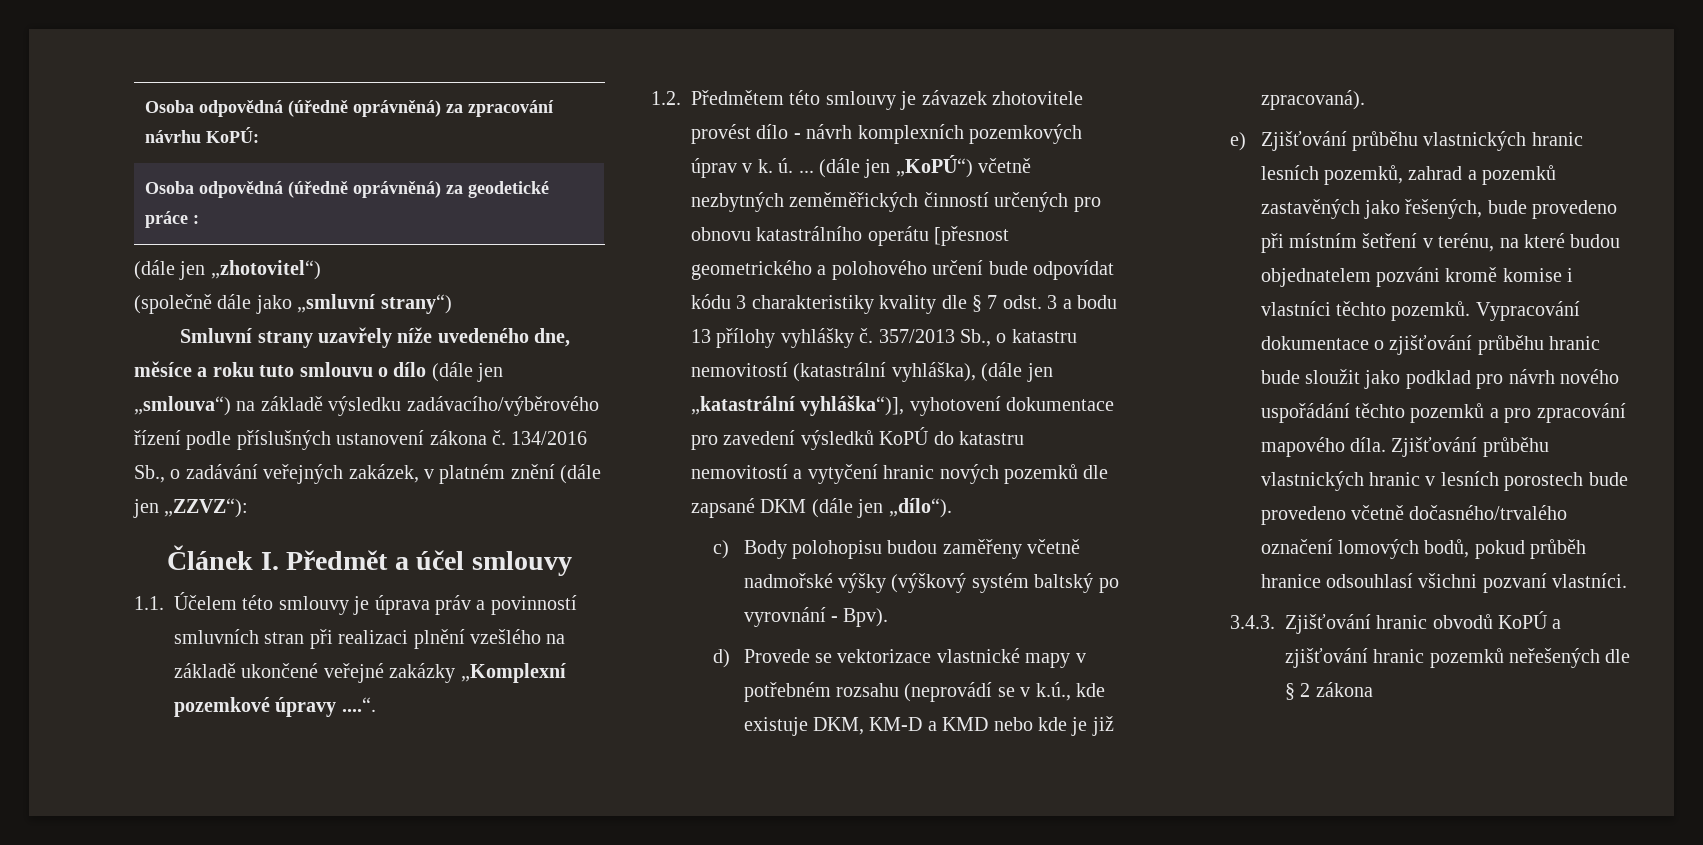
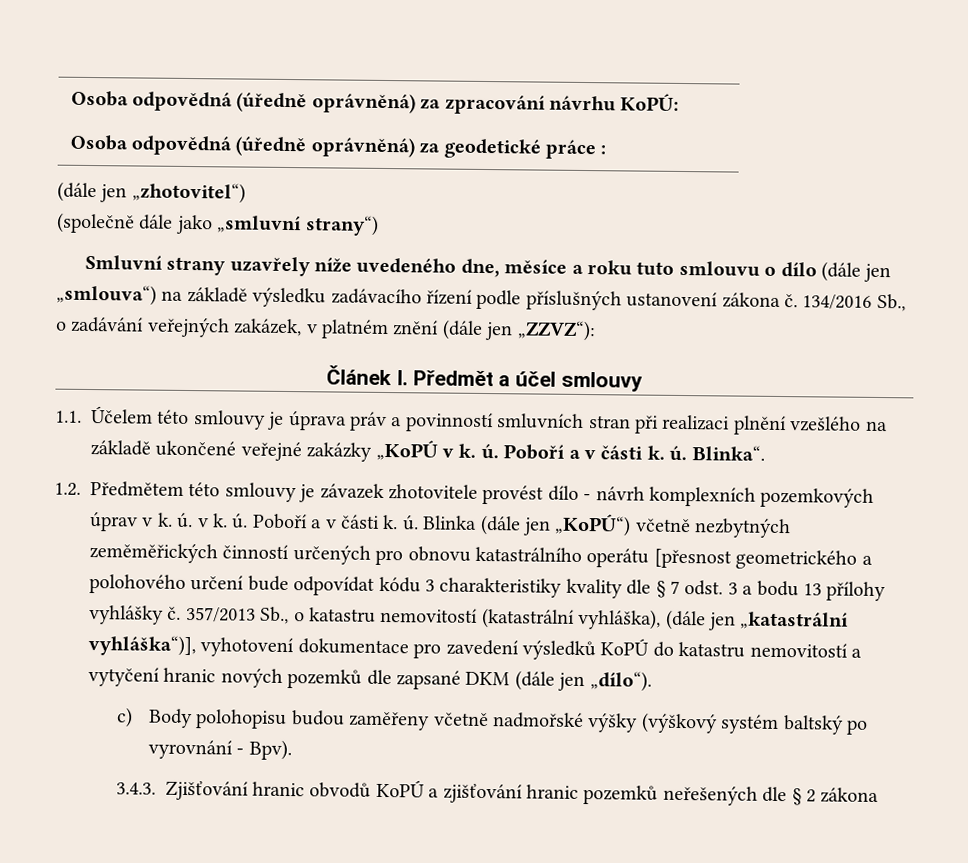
- Smluvní strany uzavřely níže uvedeného dne, měsíce a roku tuto smlouvu o dílo (dále jen „smlouva“) na základě výsledku zadávacího/výběrového řízení podle příslušných ustanovení zákona č.
+ Smluvní strany uzavřely níže uvedeného dne, měsíce a roku tuto smlouvu o dílo (dále jen „smlouva“) na základě výsledku zadávacího řízení podle příslušných ustanovení zákona č.
- 1.1. Účelem této smlouvy je úprava práv a povinností smluvních stran při realizaci plnění vzešlého na základě ukončené veřejné zakázky „Komplexní pozemkové úpravy ....“.
+ 1.1. Účelem této smlouvy je úprava práv a povinností smluvních stran při realizaci plnění vzešlého na základě ukončené veřejné zakázky „KoPÚ v k. ú. Poboří a v části k. ú. Blinka“.
- 1.2. Předmětem této smlouvy je závazek zhotovitele provést dílo - návrh komplexních pozemkových úprav v k. ú. ... (dále jen „KoPÚ“) včetně nezbytných zeměměřických činností určených pro obnovu katastrálního operátu [přesnost geometrického a polohového určení bude odpovídat kódu 3 charakteristiky kvality dle § 7 odst. 3 a bodu 13 přílohy vyhlášky č.
+ 1.2. Předmětem této smlouvy je závazek zhotovitele provést dílo - návrh komplexních pozemkových úprav v k. ú. v k. ú. Poboří a v části k. ú. Blinka (dále jen „KoPÚ“) včetně nezbytných zeměměřických činností určených pro obnovu katastrálního operátu [přesnost geometrického a polohového určení bude odpovídat kódu 3 charakteristiky kvality dle § 7 odst. 3 a bodu 13 přílohy vyhlášky č.
- d) Provede se vektorizace vlastnické mapy v potřebném rozsahu (neprovádí se v k.ú., kde existuje DKM, KM-D a KMD nebo kde je již zpracovaná).
- e) Zjišťování průběhu vlastnických hranic lesních pozemků, zahrad a pozemků zastavěných jako řešených, bude provedeno při místním šetření v terénu, na které budou objednatelem pozváni kromě komise i vlastníci těchto pozemků. Vypracování dokumentace o zjišťování průběhu hranic bude sloužit jako podklad pro návrh nového uspořádání těchto pozemků a pro zpracování mapového díla. Zjišťování průběhu vlastnických hranic v lesních porostech bude provedeno včetně dočasného/trvalého označení lomových bodů, pokud průběh hranice odsouhlasí všichni pozvaní vlastníci.

